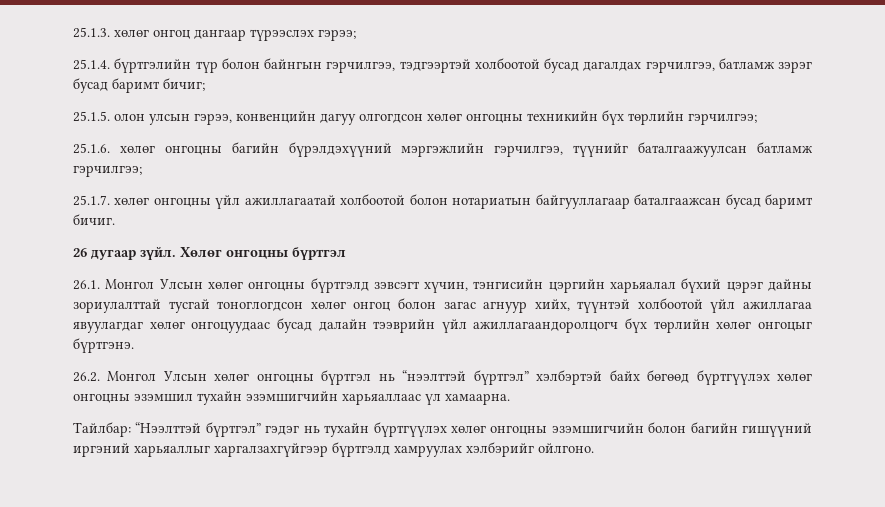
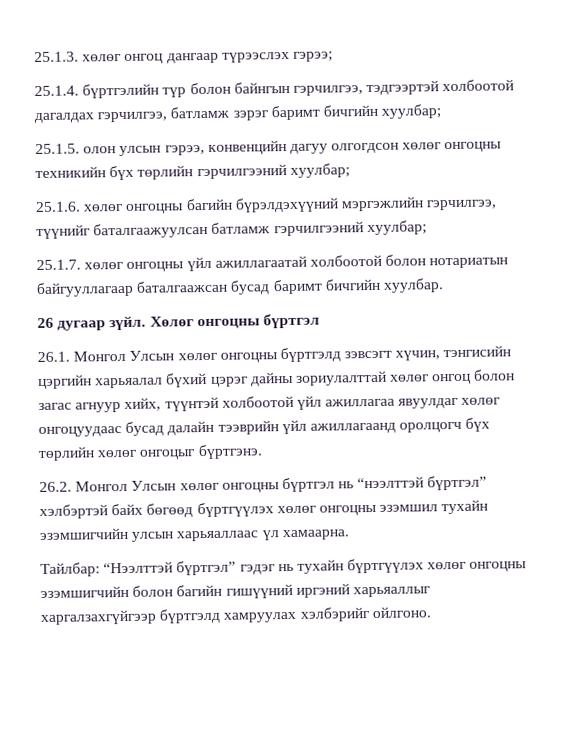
- 25.1.4. бүртгэлийн түр болон байнгын гэрчилгээ, тэдгээртэй холбоотой бусад дагалдах гэрчилгээ, батламж зэрэг бусад баримт бичиг;
+ 25.1.4. бүртгэлийн түр болон байнгын гэрчилгээ, тэдгээртэй холбоотой дагалдах гэрчилгээ, батламж зэрэг баримт бичгийн хуулбар;
- 25.1.5. олон улсын гэрээ, конвенцийн дагуу олгогдсон хөлөг онгоцны техникийн бүх төрлийн гэрчилгээ;
+ 25.1.5. олон улсын гэрээ, конвенцийн дагуу олгогдсон хөлөг онгоцны техникийн бүх төрлийн гэрчилгээний хуулбар;
- 25.1.6. хөлөг онгоцны багийн бүрэлдэхүүний мэргэжлийн гэрчилгээ, түүнийг баталгаажуулсан батламж гэрчилгээ;
+ 25.1.6. хөлөг онгоцны багийн бүрэлдэхүүний мэргэжлийн гэрчилгээ, түүнийг баталгаажуулсан батламж гэрчилгээний хуулбар;
- 25.1.7. хөлөг онгоцны үйл ажиллагаатай холбоотой болон нотариатын байгууллагаар баталгаажсан бусад баримт бичиг.
+ 25.1.7. хөлөг онгоцны үйл ажиллагаатай холбоотой болон нотариатын байгууллагаар баталгаажсан бусад баримт бичгийн хуулбар.
- 26.1. Монгол Улсын хөлөг онгоцны бүртгэлд зэвсэгт хүчин, тэнгисийн цэргийн харьяалал бүхий цэрэг дайны зориулалттай тусгай тоноглогдсон хөлөг онгоц болон загас агнуур хийх, түүнтэй холбоотой үйл ажиллагаа явуулагдаг хөлөг онгоцуудаас бусад далайн тээврийн үйл ажиллагаандоролцогч бүх төрлийн хөлөг онгоцыг бүртгэнэ.
+ 26.1. Монгол Улсын хөлөг онгоцны бүртгэлд зэвсэгт хүчин, тэнгисийн цэргийн харьяалал бүхий цэрэг дайны зориулалттай хөлөг онгоц болон загас агнуур хийх, түүнтэй холбоотой үйл ажиллагаа явуулдаг хөлөг онгоцуудаас бусад далайн тээврийн үйл ажиллагаанд оролцогч бүх төрлийн хөлөг онгоцыг бүртгэнэ.
- 26.2. Монгол Улсын хөлөг онгоцны бүртгэл нь “нээлттэй бүртгэл” хэлбэртэй байх бөгөөд бүртгүүлэх хөлөг онгоцны эзэмшил тухайн эзэмшигчийн харьяаллаас үл хамаарна.
+ 26.2. Монгол Улсын хөлөг онгоцны бүртгэл нь “нээлттэй бүртгэл” хэлбэртэй байх бөгөөд бүртгүүлэх хөлөг онгоцны эзэмшил тухайн эзэмшигчийн улсын харьяаллаас үл хамаарна.

